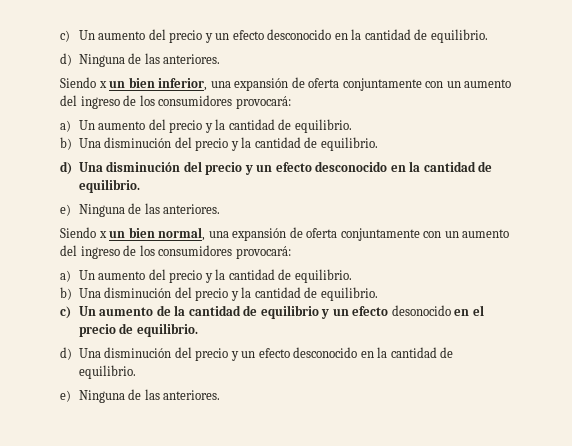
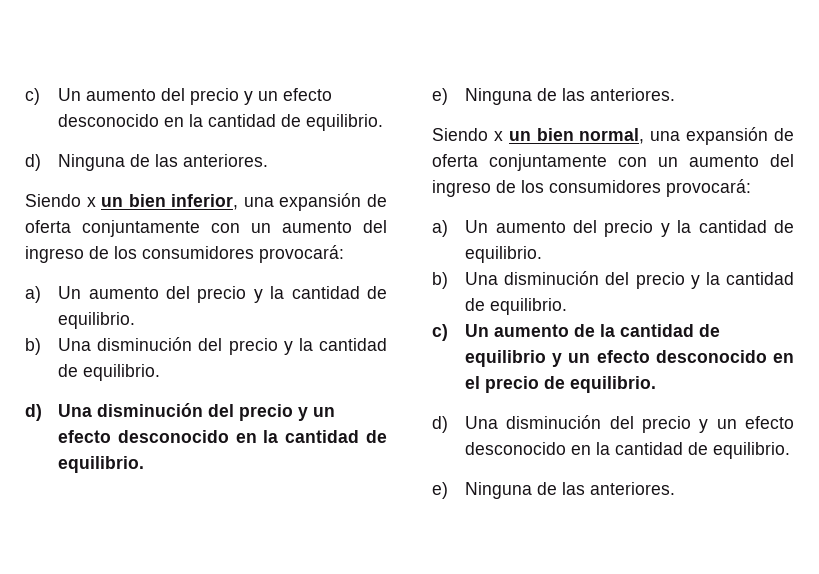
- c) Un aumento de la cantidad de equilibrio y un efecto desonocido en el precio de equilibrio.
+ c) Un aumento de la cantidad de equilibrio y un efecto desconocido en el precio de equilibrio.

